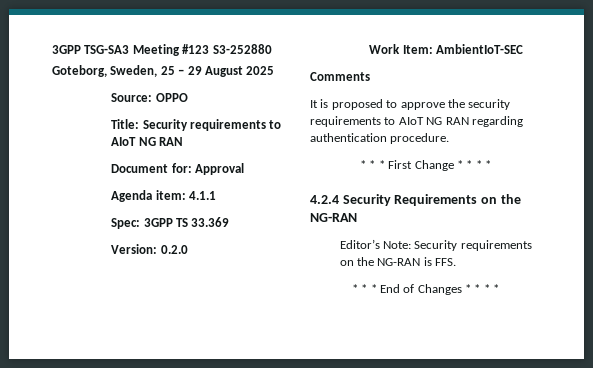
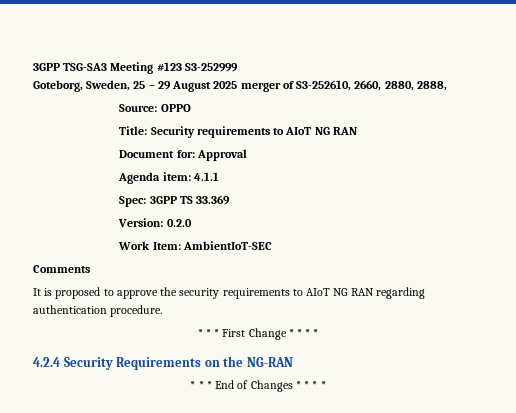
- 3GPP TSG-SA3 Meeting #123 S3-252880
+ 3GPP TSG-SA3 Meeting #123 S3-252999
- Goteborg, Sweden, 25 – 29 August 2025
+ Goteborg, Sweden, 25 – 29 August 2025 merger of S3-252610, 2660, 2880, 2888,
- Editor’s Note: Security requirements on the NG-RAN is FFS.

